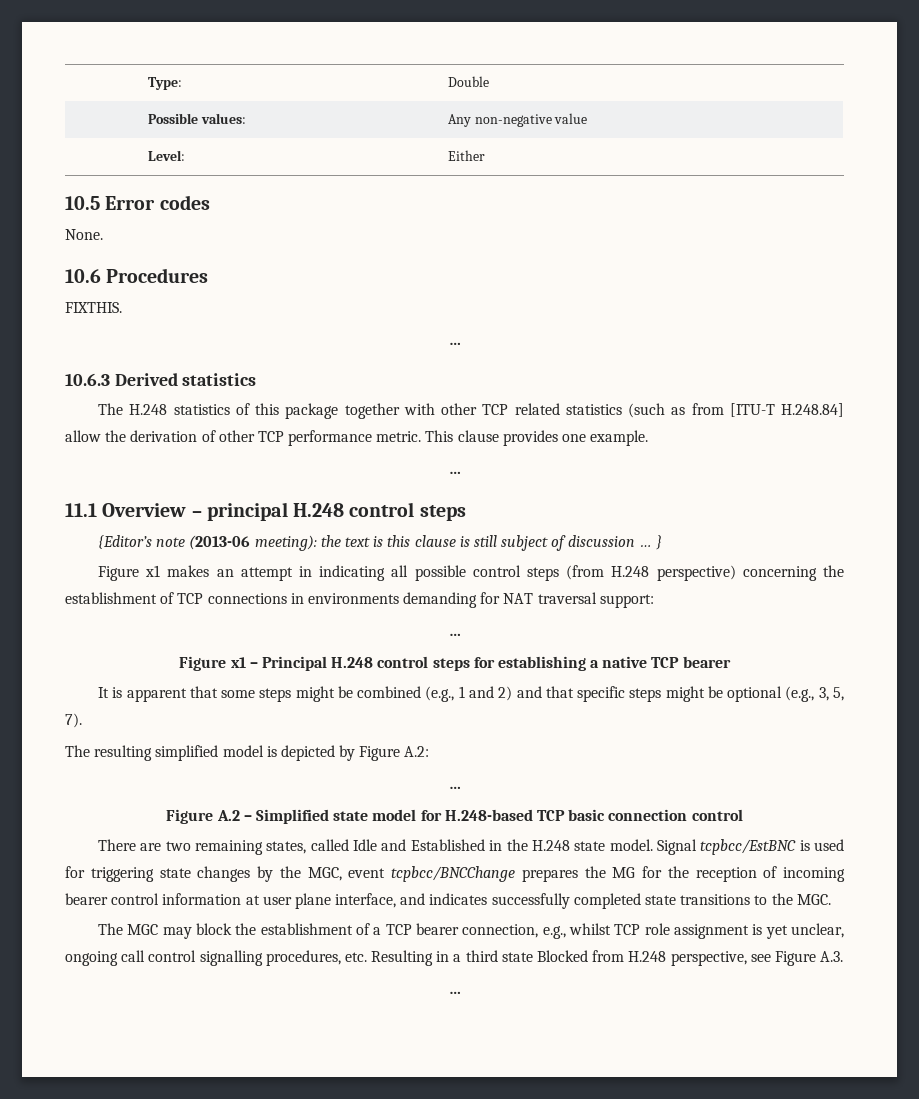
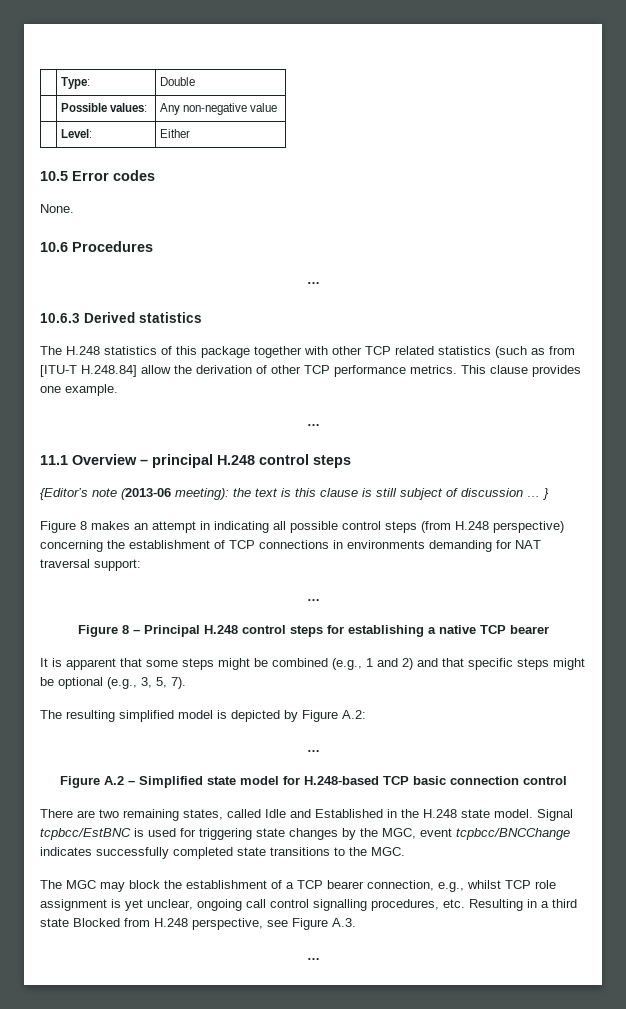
- FIXTHIS.
- The H.248 statistics of this package together with other TCP related statistics (such as from [ITU-T H.248.84] allow the derivation of other TCP performance metric.
+ The H.248 statistics of this package together with other TCP related statistics (such as from [ITU-T H.248.84] allow the derivation of other TCP performance metrics.
- Figure x1 makes an attempt in indicating all possible control steps (from H.248 perspective) concerning the establishment of TCP connections in environments demanding for NAT traversal support:
+ Figure 8 makes an attempt in indicating all possible control steps (from H.248 perspective) concerning the establishment of TCP connections in environments demanding for NAT traversal support:
- Figure x1 – Principal H.248 control steps for establishing a native TCP bearer
+ Figure 8 – Principal H.248 control steps for establishing a native TCP bearer
- Signal tcpbcc/EstBNC is used for triggering state changes by the MGC, event tcpbcc/BNCChange prepares the MG for the reception of incoming bearer control information at user plane interface, and indicates successfully completed state transitions to the MGC.
+ Signal tcpbcc/EstBNC is used for triggering state changes by the MGC, event tcpbcc/BNCChange indicates successfully completed state transitions to the MGC.

